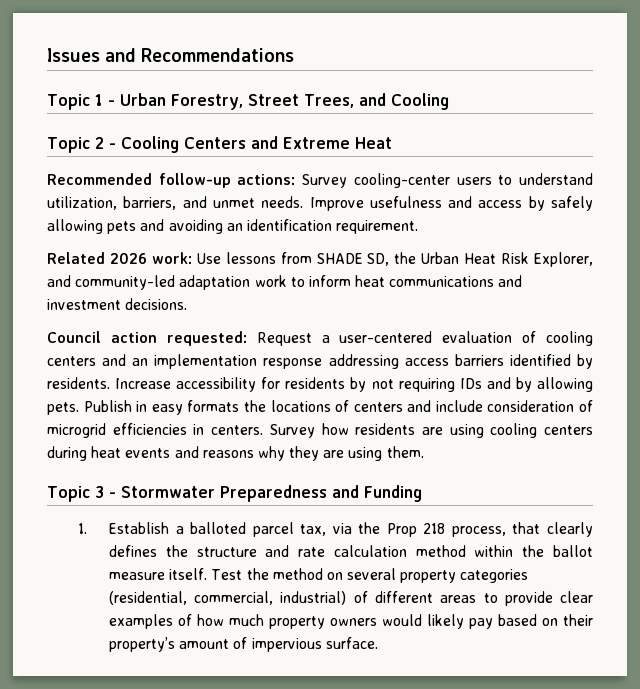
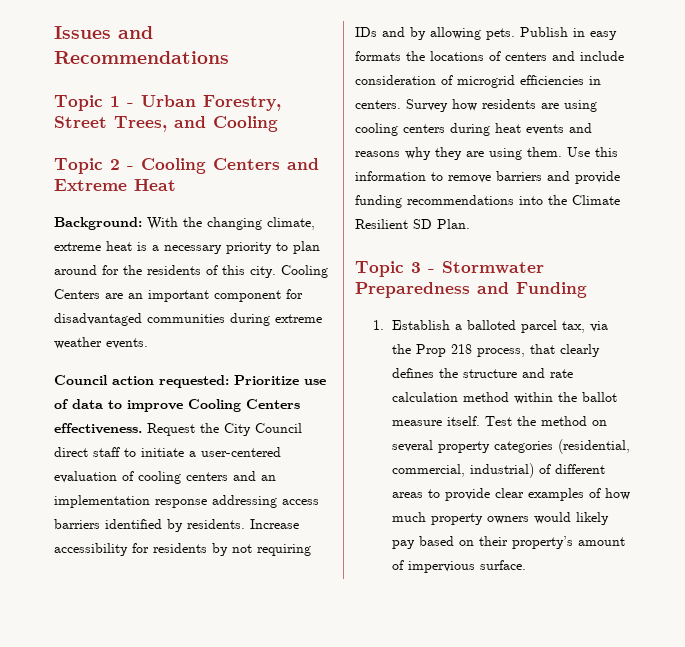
- Recommended follow-up actions: Survey cooling-center users to understand utilization, barriers, and unmet needs. Improve usefulness and access by safely allowing pets and avoiding an identification requirement.
- Related 2026 work: Use lessons from SHADE SD, the Urban Heat Risk Explorer, and community-led adaptation work to inform heat communications and investment decisions.
- Council action requested: Request a user-centered evaluation of cooling centers and an implementation response addressing access barriers identified by residents.
+ Background: With the changing climate, extreme heat is a necessary priority to plan around for the residents of this city. Cooling Centers are an important component for disadvantaged communities during extreme weather events.
+ Council action requested: Prioritize use of data to improve Cooling Centers effectiveness. Request the City Council direct staff to initiate a user-centered evaluation of cooling centers and an implementation response addressing access barriers identified by residents.
+ Use this information to remove barriers and provide funding recommendations into the Climate Resilient SD Plan.

